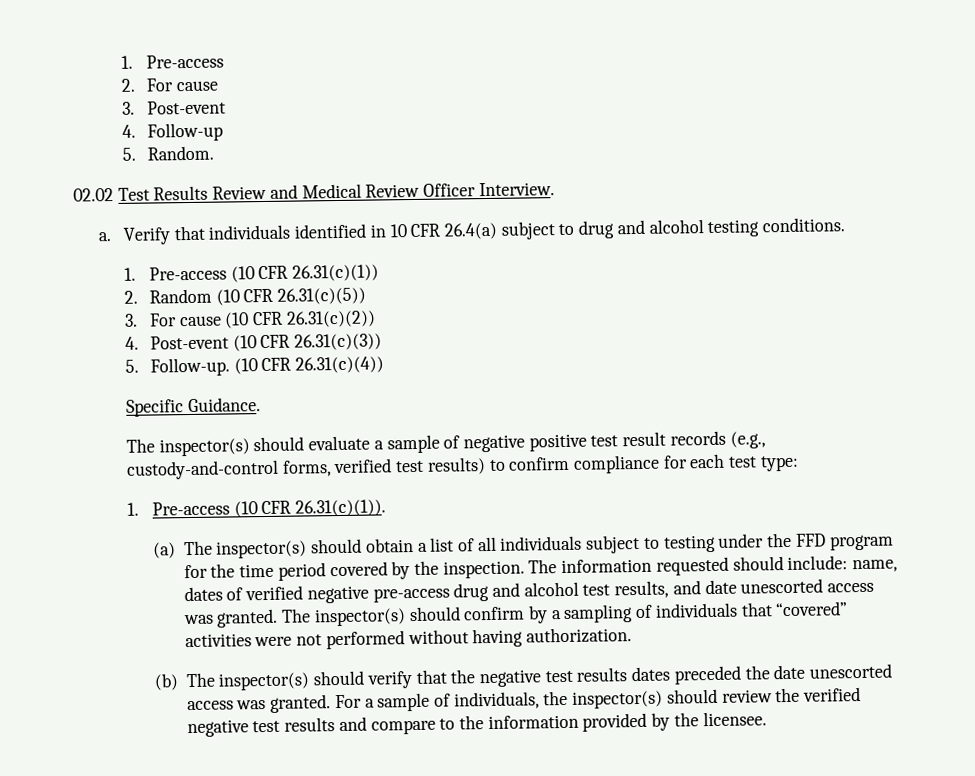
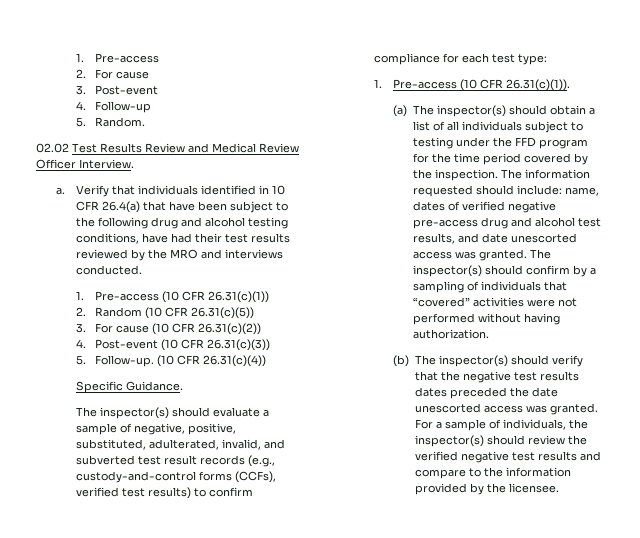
- Verify that individuals identified in 10 CFR 26.4(a) subject to drug and alcohol testing conditions.
+ Verify that individuals identified in 10 CFR 26.4(a) that have been subject to the following drug and alcohol testing conditions, have had their test results reviewed by the MRO and interviews conducted.
- The inspector(s) should evaluate a sample of negative positive test result records (e.g., custody-and-control forms, verified test results) to confirm compliance for each test type:
+ The inspector(s) should evaluate a sample of negative, positive, substituted, adulterated, invalid, and subverted test result records (e.g., custody-and-control forms (CCFs), verified test results) to confirm compliance for each test type:

